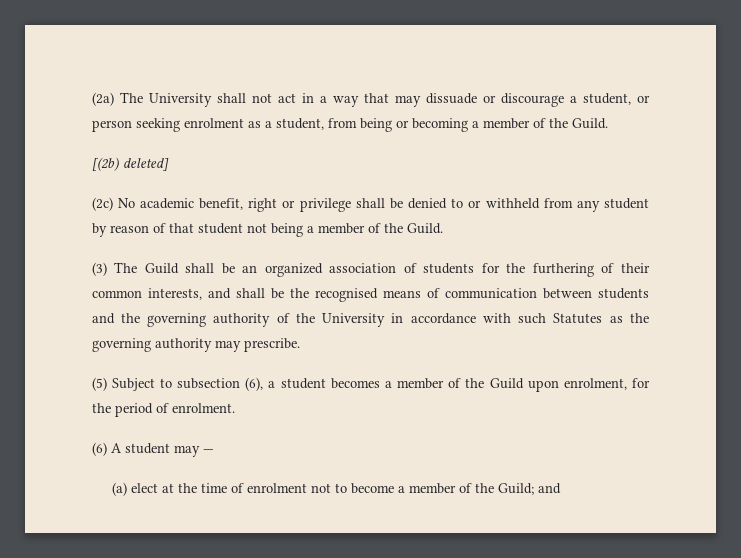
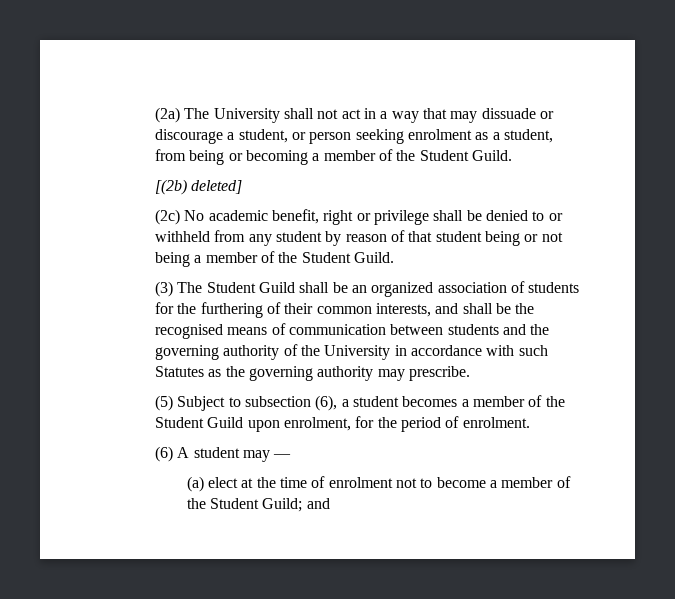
- (2a) The University shall not act in a way that may dissuade or discourage a student, or person seeking enrolment as a student, from being or becoming a member of the Guild.
+ (2a) The University shall not act in a way that may dissuade or discourage a student, or person seeking enrolment as a student, from being or becoming a member of the Student Guild.
- (2c) No academic benefit, right or privilege shall be denied to or withheld from any student by reason of that student not being a member of the Guild.
+ (2c) No academic benefit, right or privilege shall be denied to or withheld from any student by reason of that student being or not being a member of the Student Guild.
- (3) The Guild shall be an organized association of students for the furthering of their common interests, and shall be the recognised means of communication between students and the governing authority of the University in accordance with such Statutes as the governing authority may prescribe.
+ (3) The Student Guild shall be an organized association of students for the furthering of their common interests, and shall be the recognised means of communication between students and the governing authority of the University in accordance with such Statutes as the governing authority may prescribe.
- (5) Subject to subsection (6), a student becomes a member of the Guild upon enrolment, for the period of enrolment.
+ (5) Subject to subsection (6), a student becomes a member of the Student Guild upon enrolment, for the period of enrolment.
- (a) elect at the time of enrolment not to become a member of the Guild; and
+ (a) elect at the time of enrolment not to become a member of the Student Guild; and

